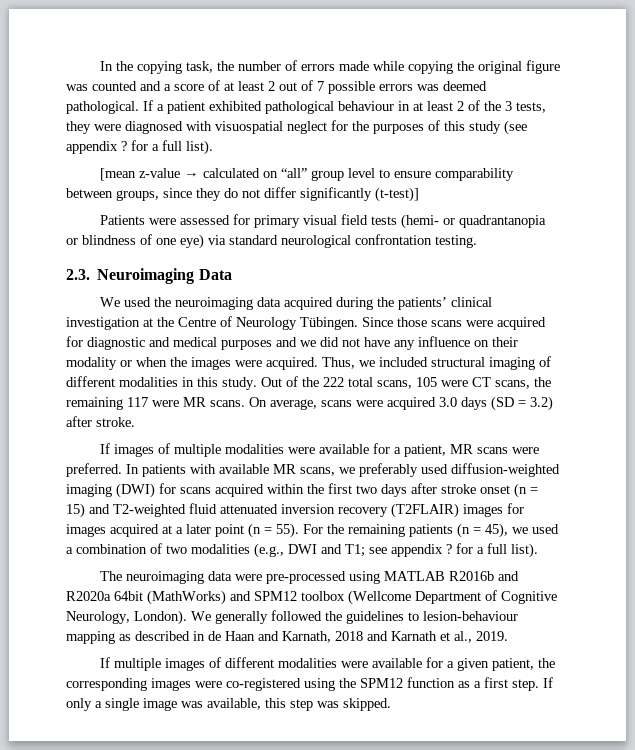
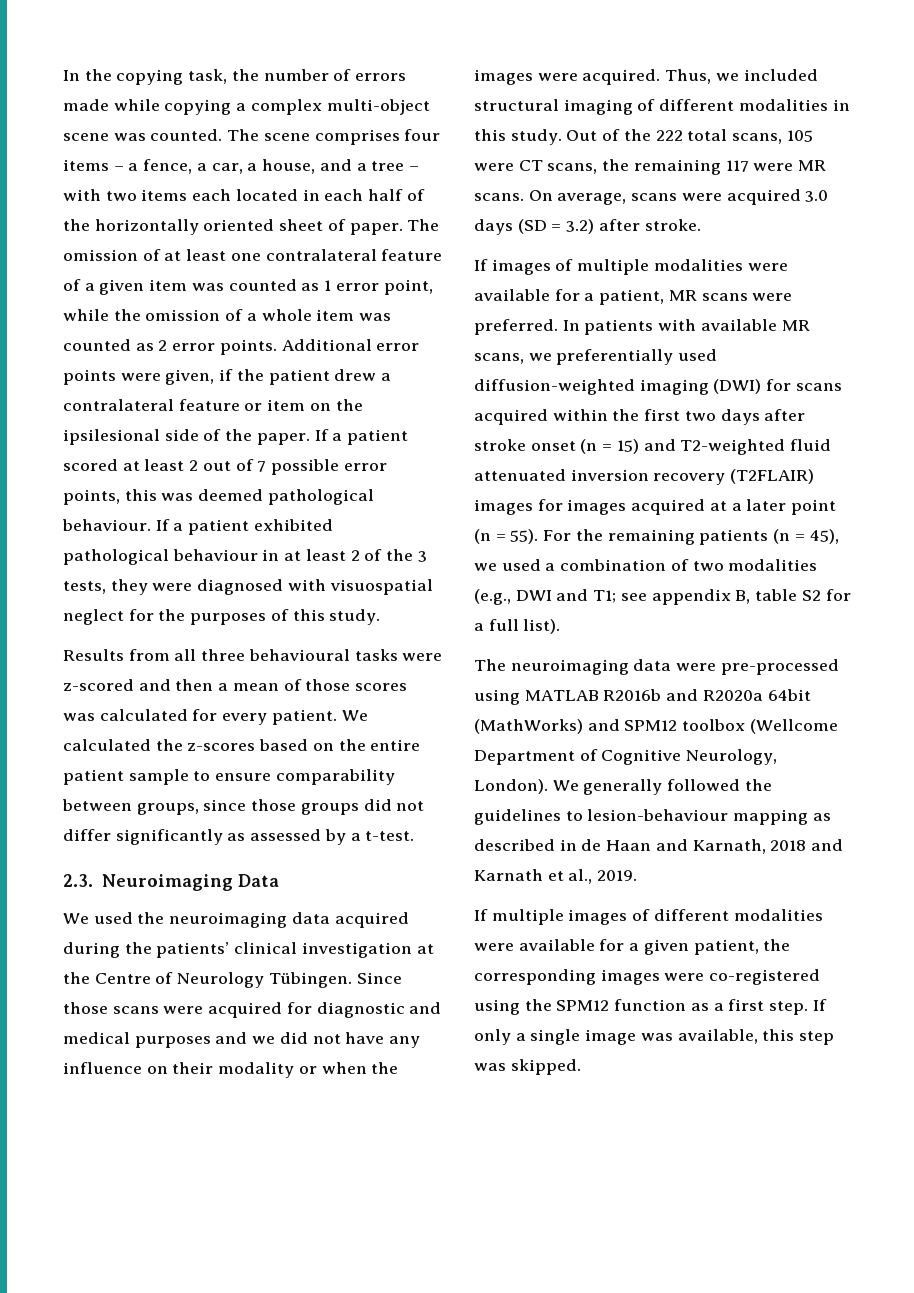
- In the copying task, the number of errors made while copying the original figure was counted and a score of at least 2 out of 7 possible errors was deemed pathological.
+ In the copying task, the number of errors made while copying a complex multi-object scene was counted. The scene comprises four items – a fence, a car, a house, and a tree – with two items each located in each half of the horizontally oriented sheet of paper. The omission of at least one contralateral feature of a given item was counted as 1 error point, while the omission of a whole item was counted as 2 error points. Additional error points were given, if the patient drew a contralateral feature or item on the ipsilesional side of the paper. If a patient scored at least 2 out of 7 possible error points, this was deemed pathological behaviour.
- If a patient exhibited pathological behaviour in at least 2 of the 3 tests, they were diagnosed with visuospatial neglect for the purposes of this study (see appendix ? for a full list).
- [mean z-value → calculated on “all” group level to ensure comparability between groups, since they do not differ significantly (t-test)]
- Patients were assessed for primary visual field tests (hemi- or quadrantanopia or blindness of one eye) via standard neurological confrontation testing.
+ If a patient exhibited pathological behaviour in at least 2 of the 3 tests, they were diagnosed with visuospatial neglect for the purposes of this study.
+ Results from all three behavioural tasks were z-scored and then a mean of those scores was calculated for every patient. We calculated the z-scores based on the entire patient sample to ensure comparability between groups, since those groups did not differ significantly as assessed by a t-test.
- In patients with available MR scans, we preferably used diffusion-weighted imaging (DWI) for scans acquired within the first two days after stroke onset (n = 15) and T2-weighted fluid attenuated inversion recovery (T2FLAIR) images for images acquired at a later point (n = 55).
+ In patients with available MR scans, we preferentially used diffusion-weighted imaging (DWI) for scans acquired within the first two days after stroke onset (n = 15) and T2-weighted fluid attenuated inversion recovery (T2FLAIR) images for images acquired at a later point (n = 55).
- For the remaining patients (n = 45), we used a combination of two modalities (e.g., DWI and T1; see appendix ? for a full list).
+ For the remaining patients (n = 45), we used a combination of two modalities (e.g., DWI and T1; see appendix B, table S2 for a full list).

